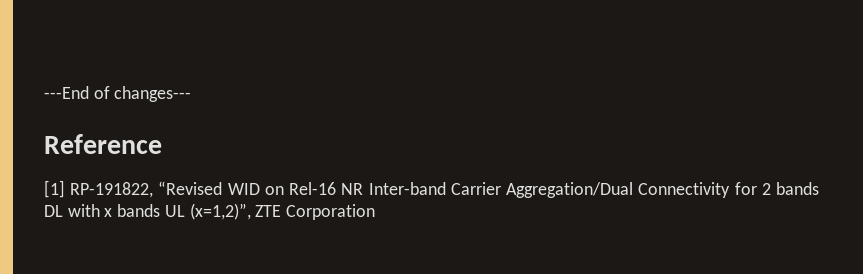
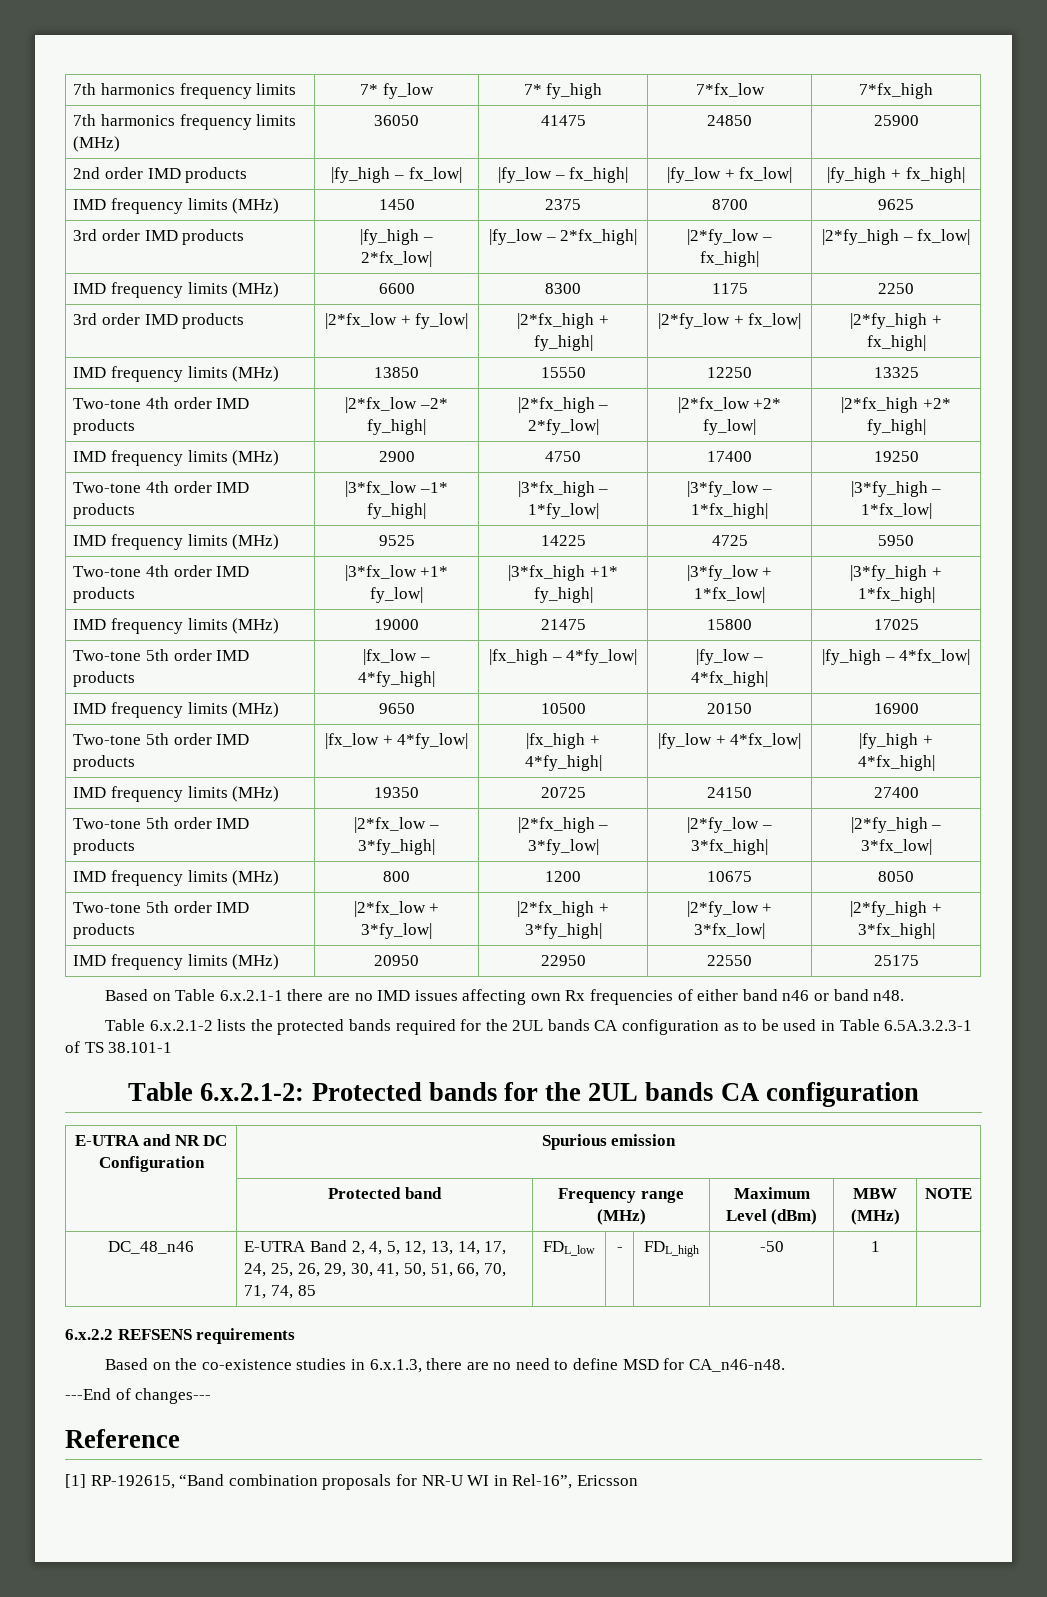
+ 7th harmonics frequency limits | 7* fy_low | 7* fy_high | 7*fx_low | 7*fx_high
+ 7th harmonics frequency limits (MHz) | 36050 | 41475 | 24850 | 25900
+ 2nd order IMD products | |fy_high – fx_low| | |fy_low – fx_high| | |fy_low + fx_low| | |fy_high + fx_high|
+ IMD frequency limits (MHz) | 1450 | 2375 | 8700 | 9625
+ 3rd order IMD products | |fy_high – 2*fx_low| | |fy_low – 2*fx_high| | |2*fy_low – fx_high| | |2*fy_high – fx_low|
+ IMD frequency limits (MHz) | 6600 | 8300 | 1175 | 2250
+ 3rd order IMD products | |2*fx_low + fy_low| | |2*fx_high + fy_high| | |2*fy_low + fx_low| | |2*fy_high + fx_high|
+ IMD frequency limits (MHz) | 13850 | 15550 | 12250 | 13325
+ Two-tone 4th order IMD products | |2*fx_low –2* fy_high| | |2*fx_high – 2*fy_low| | |2*fx_low +2* fy_low| | |2*fx_high +2* fy_high|
+ IMD frequency limits (MHz) | 2900 | 4750 | 17400 | 19250
+ Two-tone 4th order IMD products | |3*fx_low –1* fy_high| | |3*fx_high – 1*fy_low| | |3*fy_low – 1*fx_high| | |3*fy_high – 1*fx_low|
+ IMD frequency limits (MHz) | 9525 | 14225 | 4725 | 5950
+ Two-tone 4th order IMD products | |3*fx_low +1* fy_low| | |3*fx_high +1* fy_high| | |3*fy_low + 1*fx_low| | |3*fy_high + 1*fx_high|
+ IMD frequency limits (MHz) | 19000 | 21475 | 15800 | 17025
+ Two-tone 5th order IMD products | |fx_low – 4*fy_high| | |fx_high – 4*fy_low| | |fy_low – 4*fx_high| | |fy_high – 4*fx_low|
+ IMD frequency limits (MHz) | 9650 | 10500 | 20150 | 16900
+ Two-tone 5th order IMD products | |fx_low + 4*fy_low| | |fx_high + 4*fy_high| | |fy_low + 4*fx_low| | |fy_high + 4*fx_high|
+ IMD frequency limits (MHz) | 19350 | 20725 | 24150 | 27400
+ Two-tone 5th order IMD products | |2*fx_low – 3*fy_high| | |2*fx_high – 3*fy_low| | |2*fy_low – 3*fx_high| | |2*fy_high – 3*fx_low|
+ IMD frequency limits (MHz) | 800 | 1200 | 10675 | 8050
+ Two-tone 5th order IMD products | |2*fx_low + 3*fy_low| | |2*fx_high + 3*fy_high| | |2*fy_low + 3*fx_low| | |2*fy_high + 3*fx_high|
+ IMD frequency limits (MHz) | 20950 | 22950 | 22550 | 25175
+ Based on Table 6.x.2.1-1 there are no IMD issues affecting own Rx frequencies of either band n46 or band n48.
+ Table 6.x.2.1-2 lists the protected bands required for the 2UL bands CA configuration as to be used in Table 6.5A.3.2.3-1 of TS 38.101-1
+ Table 6.x.2.1-2: Protected bands for the 2UL bands CA configuration
+ E-UTRA and NR DC Configuration | Spurious emission
+ | Protected band | Frequency range (MHz) | Maximum Level (dBm) | MBW (MHz) | NOTE
+ DC_48_n46 | E-UTRA Band 2, 4, 5, 12, 13, 14, 17, 24, 25, 26, 29, 30, 41, 50, 51, 66, 70, 71, 74, 85 | FDL_low | - | FDL_high | -50 | 1 |
+ 6.x.2.2 REFSENS requirements
+ Based on the co-existence studies in 6.x.1.3, there are no need to define MSD for CA_n46-n48.
- [1] RP-191822, “Revised WID on Rel-16 NR Inter-band Carrier Aggregation/Dual Connectivity for 2 bands DL with x bands UL (x=1,2)”, ZTE Corporation
+ [1] RP-192615, “Band combination proposals for NR-U WI in Rel-16”, Ericsson

